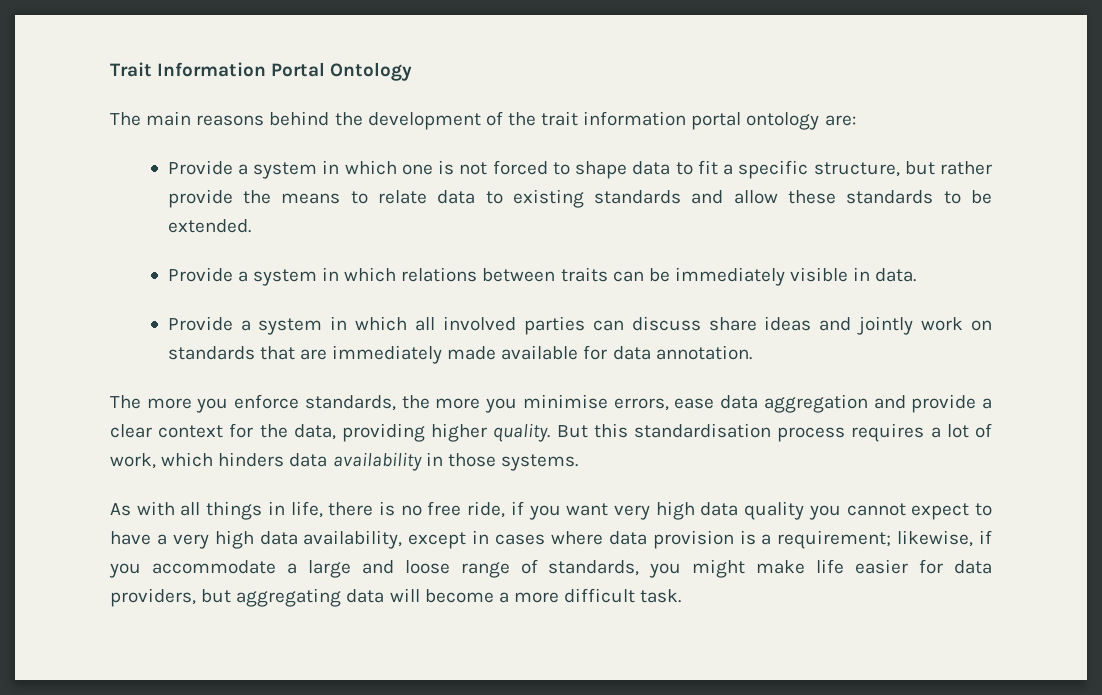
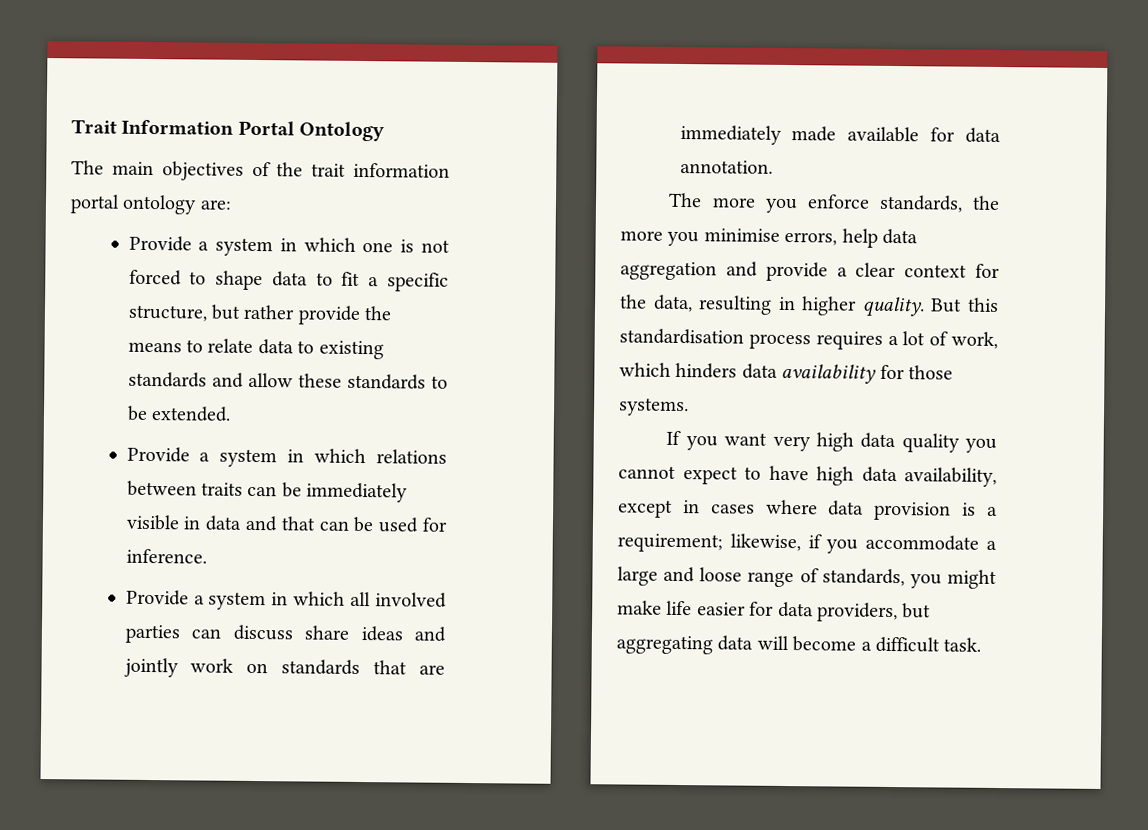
- The main reasons behind the development of the trait information portal ontology are:
+ The main objectives of the trait information portal ontology are:
- Provide a system in which relations between traits can be immediately visible in data.
+ Provide a system in which relations between traits can be immediately visible in data and that can be used for inference.
- The more you enforce standards, the more you minimise errors, ease data aggregation and provide a clear context for the data, providing higher quality.
+ The more you enforce standards, the more you minimise errors, help data aggregation and provide a clear context for the data, resulting in higher quality.
- But this standardisation process requires a lot of work, which hinders data availability in those systems.
+ But this standardisation process requires a lot of work, which hinders data availability for those systems.
- As with all things in life, there is no free ride, if you want very high data quality you cannot expect to have a very high data availability, except in cases where data provision is a requirement; likewise, if you accommodate a large and loose range of standards, you might make life easier for data providers, but aggregating data will become a more difficult task.
+ If you want very high data quality you cannot expect to have high data availability, except in cases where data provision is a requirement; likewise, if you accommodate a large and loose range of standards, you might make life easier for data providers, but aggregating data will become a difficult task.

